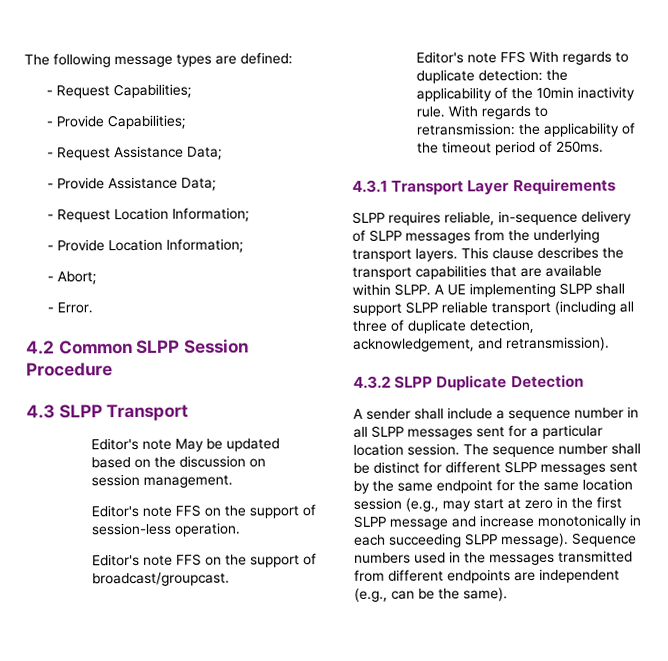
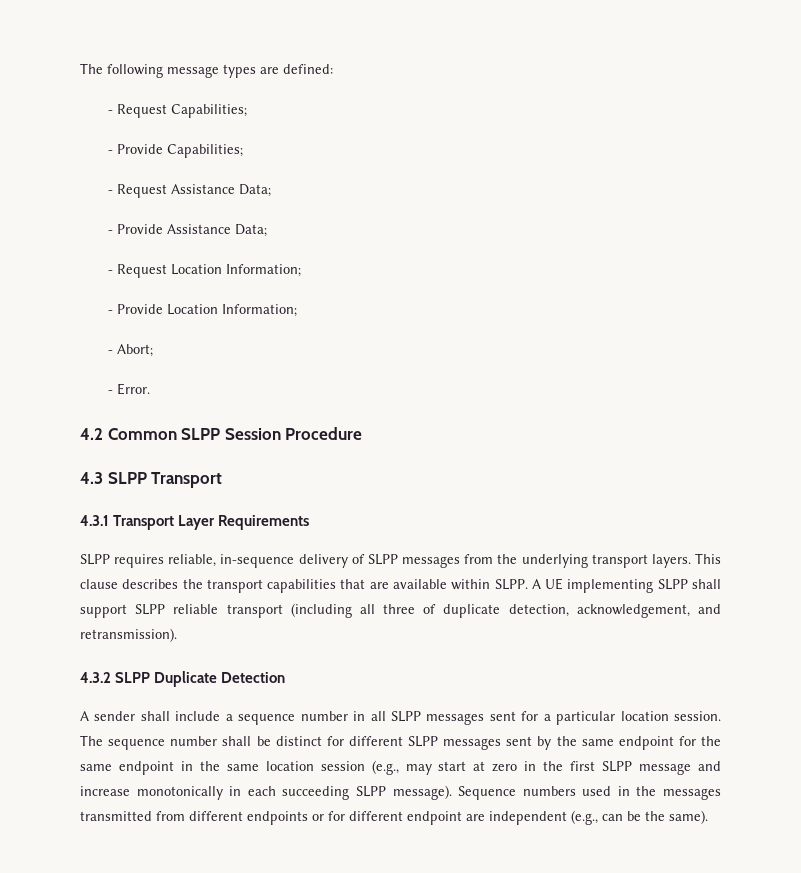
- Editor's note May be updated based on the discussion on session management.
- Editor's note FFS on the support of session-less operation.
- Editor's note FFS on the support of broadcast/groupcast.
- Editor's note FFS With regards to duplicate detection: the applicability of the 10min inactivity rule. With regards to retransmission: the applicability of the timeout period of 250ms.
- The sequence number shall be distinct for different SLPP messages sent by the same endpoint for the same location session (e.g., may start at zero in the first SLPP message and increase monotonically in each succeeding SLPP message).
+ The sequence number shall be distinct for different SLPP messages sent by the same endpoint for the same endpoint in the same location session (e.g., may start at zero in the first SLPP message and increase monotonically in each succeeding SLPP message).
- Sequence numbers used in the messages transmitted from different endpoints are independent (e.g., can be the same).
+ Sequence numbers used in the messages transmitted from different endpoints or for different endpoint are independent (e.g., can be the same).

